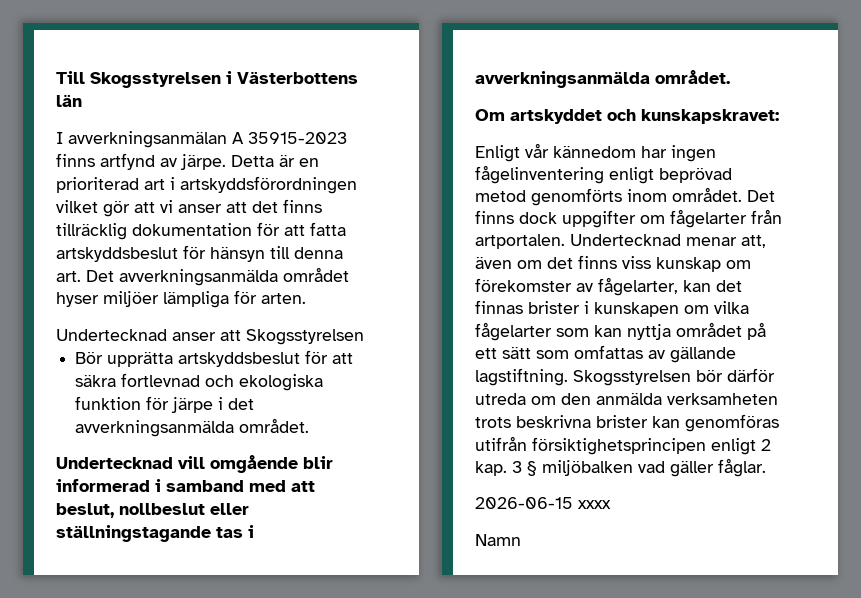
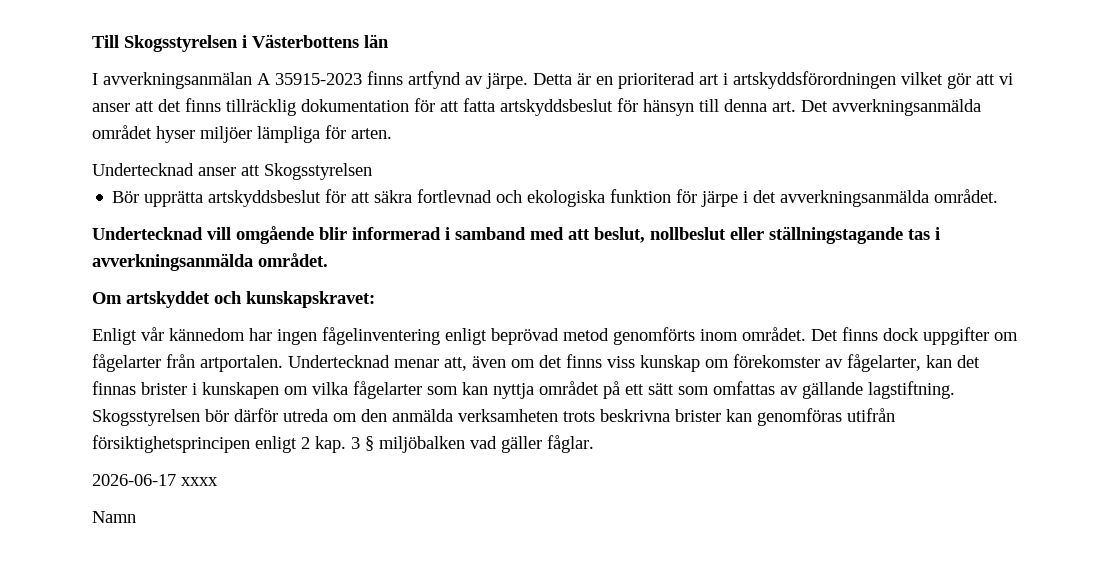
- 2026-06-15 xxxx
+ 2026-06-17 xxxx

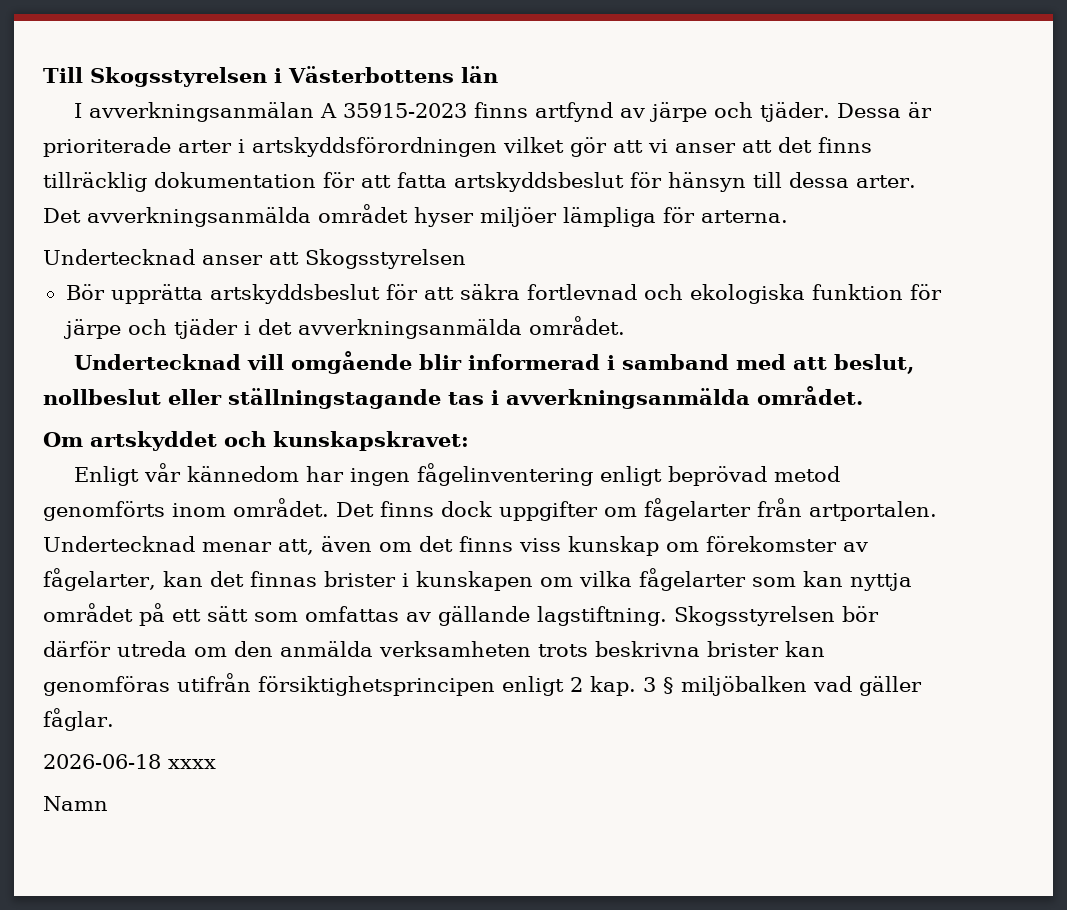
- I avverkningsanmälan A 35915-2023 finns artfynd av järpe. Detta är en prioriterad art i artskyddsförordningen vilket gör att vi anser att det finns tillräcklig dokumentation för att fatta artskyddsbeslut för hänsyn till denna art. Det avverkningsanmälda området hyser miljöer lämpliga för arten.
+ I avverkningsanmälan A 35915-2023 finns artfynd av järpe och tjäder. Dessa är prioriterade arter i artskyddsförordningen vilket gör att vi anser att det finns tillräcklig dokumentation för att fatta artskyddsbeslut för hänsyn till dessa arter. Det avverkningsanmälda området hyser miljöer lämpliga för arterna.
- Bör upprätta artskyddsbeslut för att säkra fortlevnad och ekologiska funktion för järpe i det avverkningsanmälda området.
+ Bör upprätta artskyddsbeslut för att säkra fortlevnad och ekologiska funktion för järpe och tjäder i det avverkningsanmälda området.
- 2026-06-17 xxxx
+ 2026-06-18 xxxx

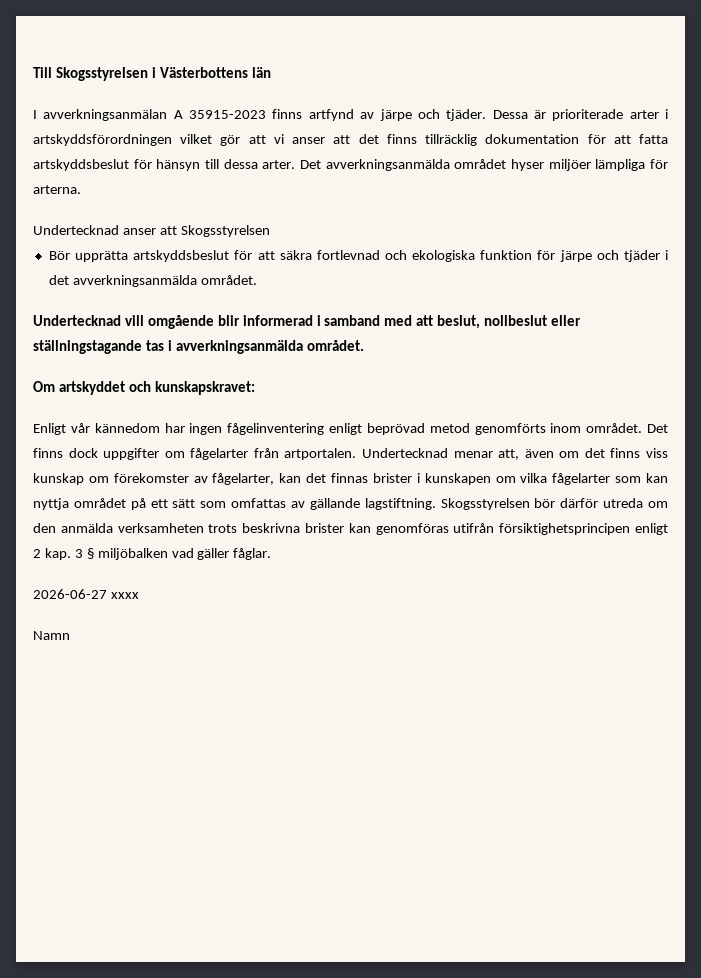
- 2026-06-18 xxxx
+ 2026-06-27 xxxx

